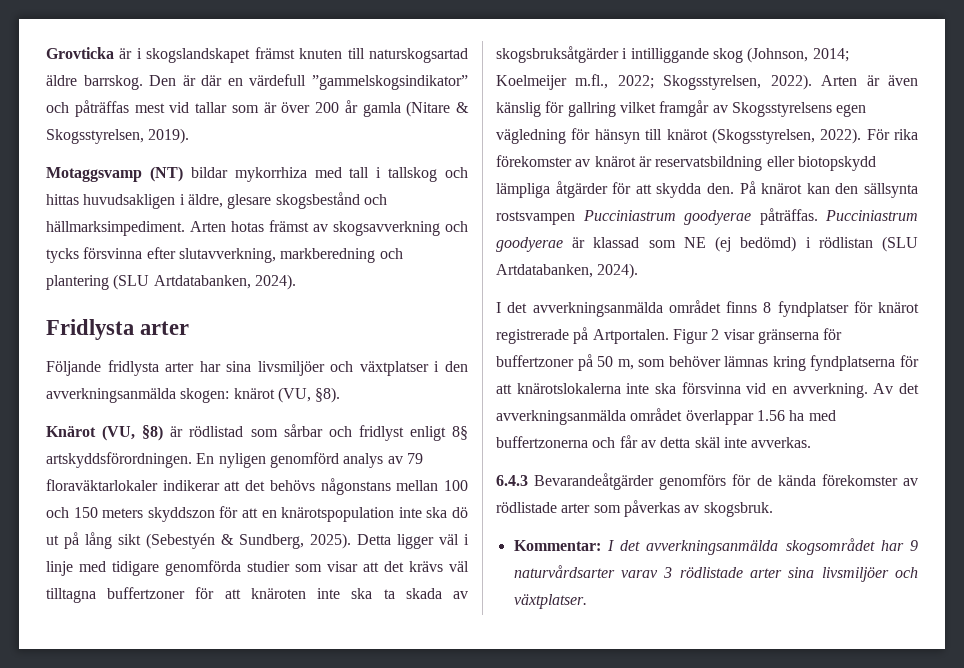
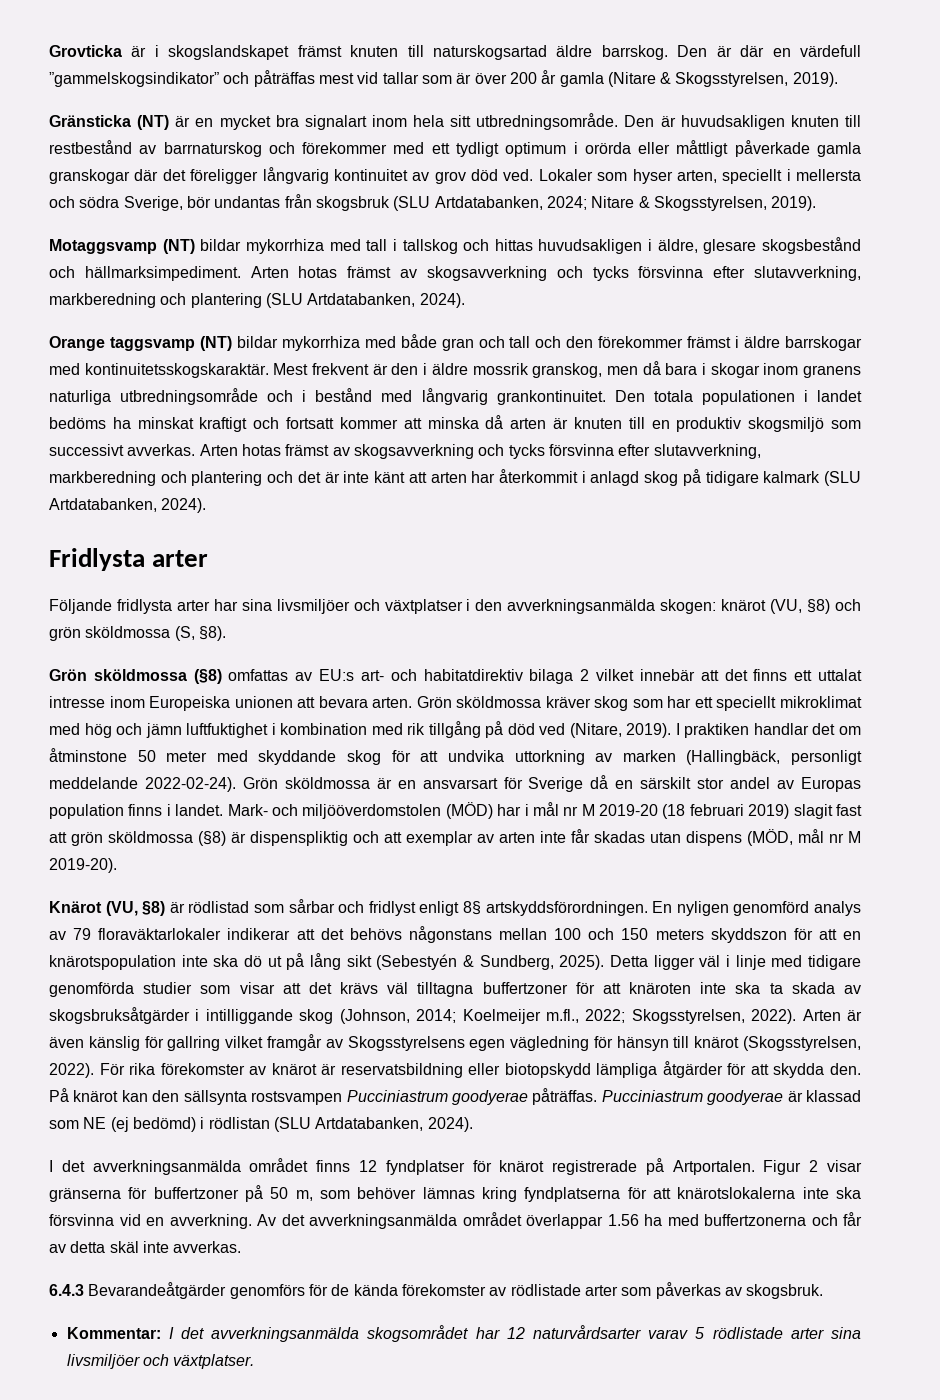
+ Gränsticka (NT) är en mycket bra signalart inom hela sitt utbredningsområde. Den är huvudsakligen knuten till restbestånd av barrnaturskog och förekommer med ett tydligt optimum i orörda eller måttligt påverkade gamla granskogar där det föreligger långvarig kontinuitet av grov död ved. Lokaler som hyser arten, speciellt i mellersta och södra Sverige, bör undantas från skogsbruk (SLU Artdatabanken, 2024; Nitare & Skogsstyrelsen, 2019).
+ Orange taggsvamp (NT) bildar mykorrhiza med både gran och tall och den förekommer främst i äldre barrskogar med kontinuitetsskogskaraktär. Mest frekvent är den i äldre mossrik granskog, men då bara i skogar inom granens naturliga utbredningsområde och i bestånd med långvarig grankontinuitet. Den totala populationen i landet bedöms ha minskat kraftigt och fortsatt kommer att minska då arten är knuten till en produktiv skogsmiljö som successivt avverkas. Arten hotas främst av skogsavverkning och tycks försvinna efter slutavverkning, markberedning och plantering och det är inte känt att arten har återkommit i anlagd skog på tidigare kalmark (SLU Artdatabanken, 2024).
- Följande fridlysta arter har sina livsmiljöer och växtplatser i den avverkningsanmälda skogen: knärot (VU, §8).
+ Följande fridlysta arter har sina livsmiljöer och växtplatser i den avverkningsanmälda skogen: knärot (VU, §8) och grön sköldmossa (S, §8).
+ Grön sköldmossa (§8) omfattas av EU:s art- och habitatdirektiv bilaga 2 vilket innebär att det finns ett uttalat intresse inom Europeiska unionen att bevara arten. Grön sköldmossa kräver skog som har ett speciellt mikroklimat med hög och jämn luftfuktighet i kombination med rik tillgång på död ved (Nitare, 2019). I praktiken handlar det om åtminstone 50 meter med skyddande skog för att undvika uttorkning av marken (Hallingbäck, personligt meddelande 2022-02-24). Grön sköldmossa är en ansvarsart för Sverige då en särskilt stor andel av Europas population finns i landet. Mark- och miljööverdomstolen (MÖD) har i mål nr M 2019-20 (18 februari 2019) slagit fast att grön sköldmossa (§8) är dispenspliktig och att exemplar av arten inte får skadas utan dispens (MÖD, mål nr M 2019-20).
- I det avverkningsanmälda området finns 8 fyndplatser för knärot registrerade på Artportalen.
+ I det avverkningsanmälda området finns 12 fyndplatser för knärot registrerade på Artportalen.
- Kommentar: I det avverkningsanmälda skogsområdet har 9 naturvårdsarter varav 3 rödlistade arter sina livsmiljöer och växtplatser.
+ Kommentar: I det avverkningsanmälda skogsområdet har 12 naturvårdsarter varav 5 rödlistade arter sina livsmiljöer och växtplatser.

